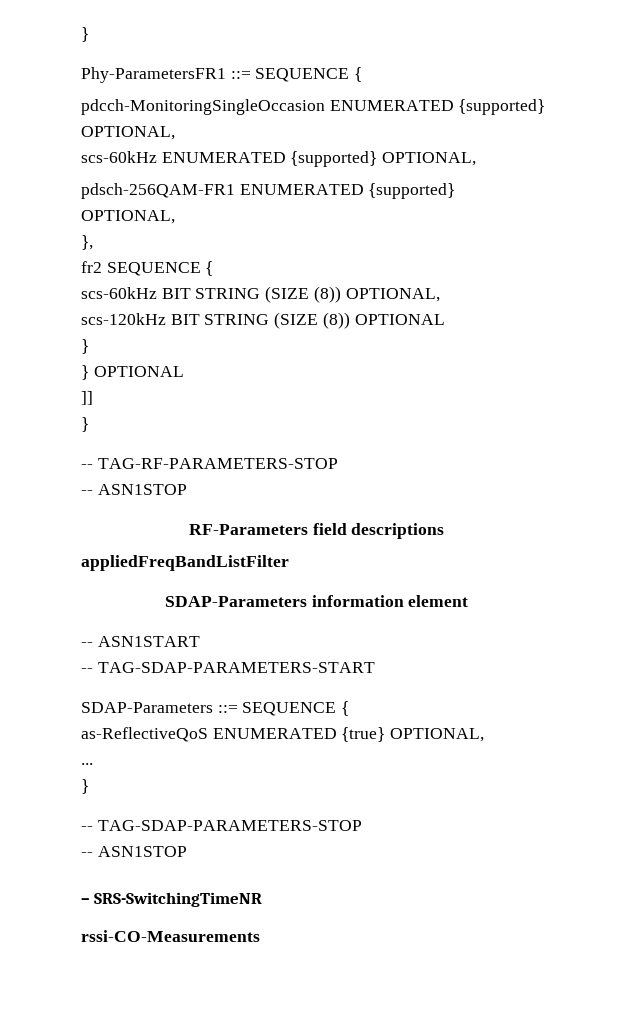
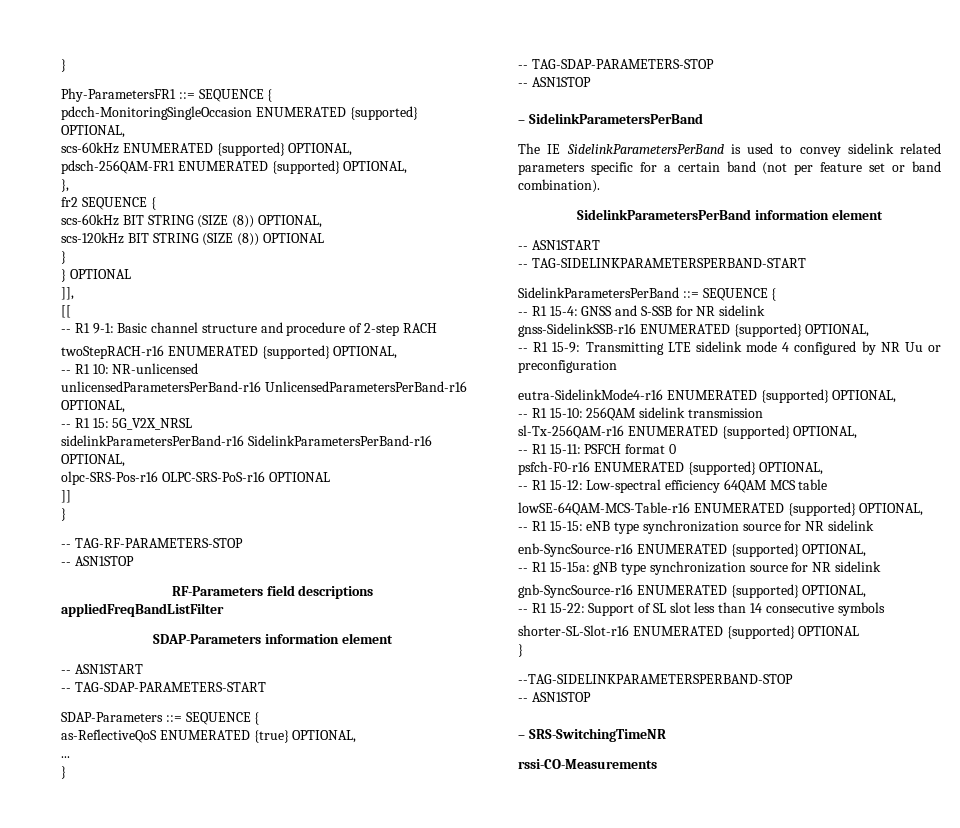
+ ]],
+ [[
+ -- R1 9-1: Basic channel structure and procedure of 2-step RACH
+ twoStepRACH-r16 ENUMERATED {supported} OPTIONAL,
+ -- R1 10: NR-unlicensed
+ unlicensedParametersPerBand-r16 UnlicensedParametersPerBand-r16 OPTIONAL,
+ -- R1 15: 5G_V2X_NRSL
+ sidelinkParametersPerBand-r16 SidelinkParametersPerBand-r16 OPTIONAL,
+ olpc-SRS-Pos-r16 OLPC-SRS-PoS-r16 OPTIONAL
+ – SidelinkParametersPerBand
+ The IE SidelinkParametersPerBand is used to convey sidelink related parameters specific for a certain band (not per feature set or band combination).
+ SidelinkParametersPerBand information element
+ -- ASN1START
+ -- TAG-SIDELINKPARAMETERSPERBAND-START
+ SidelinkParametersPerBand ::= SEQUENCE {
+ -- R1 15-4: GNSS and S-SSB for NR sidelink
+ gnss-SidelinkSSB-r16 ENUMERATED {supported} OPTIONAL,
+ -- R1 15-9: Transmitting LTE sidelink mode 4 configured by NR Uu or preconfiguration
+ eutra-SidelinkMode4-r16 ENUMERATED {supported} OPTIONAL,
+ -- R1 15-10: 256QAM sidelink transmission
+ sl-Tx-256QAM-r16 ENUMERATED {supported} OPTIONAL,
+ -- R1 15-11: PSFCH format 0
+ psfch-F0-r16 ENUMERATED {supported} OPTIONAL,
+ -- R1 15-12: Low-spectral efficiency 64QAM MCS table
+ lowSE-64QAM-MCS-Table-r16 ENUMERATED {supported} OPTIONAL,
+ -- R1 15-15: eNB type synchronization source for NR sidelink
+ enb-SyncSource-r16 ENUMERATED {supported} OPTIONAL,
+ -- R1 15-15a: gNB type synchronization source for NR sidelink
+ gnb-SyncSource-r16 ENUMERATED {supported} OPTIONAL,
+ -- R1 15-22: Support of SL slot less than 14 consecutive symbols
+ shorter-SL-Slot-r16 ENUMERATED {supported} OPTIONAL
+ }
+ --TAG-SIDELINKPARAMETERSPERBAND-STOP
+ -- ASN1STOP

